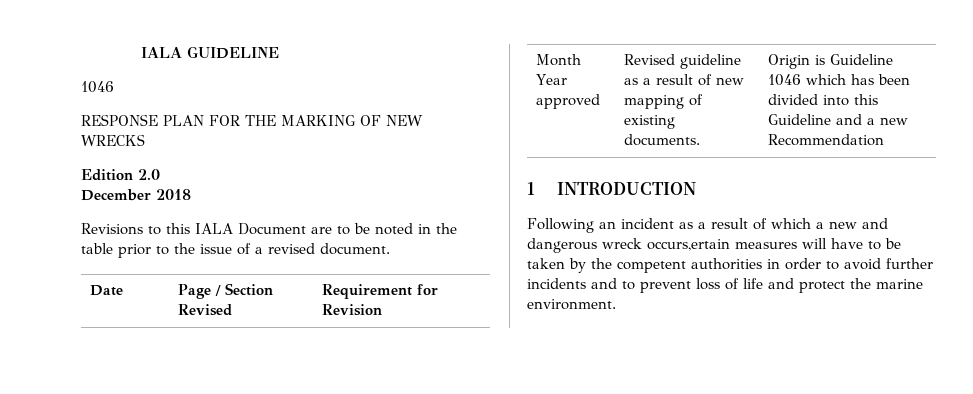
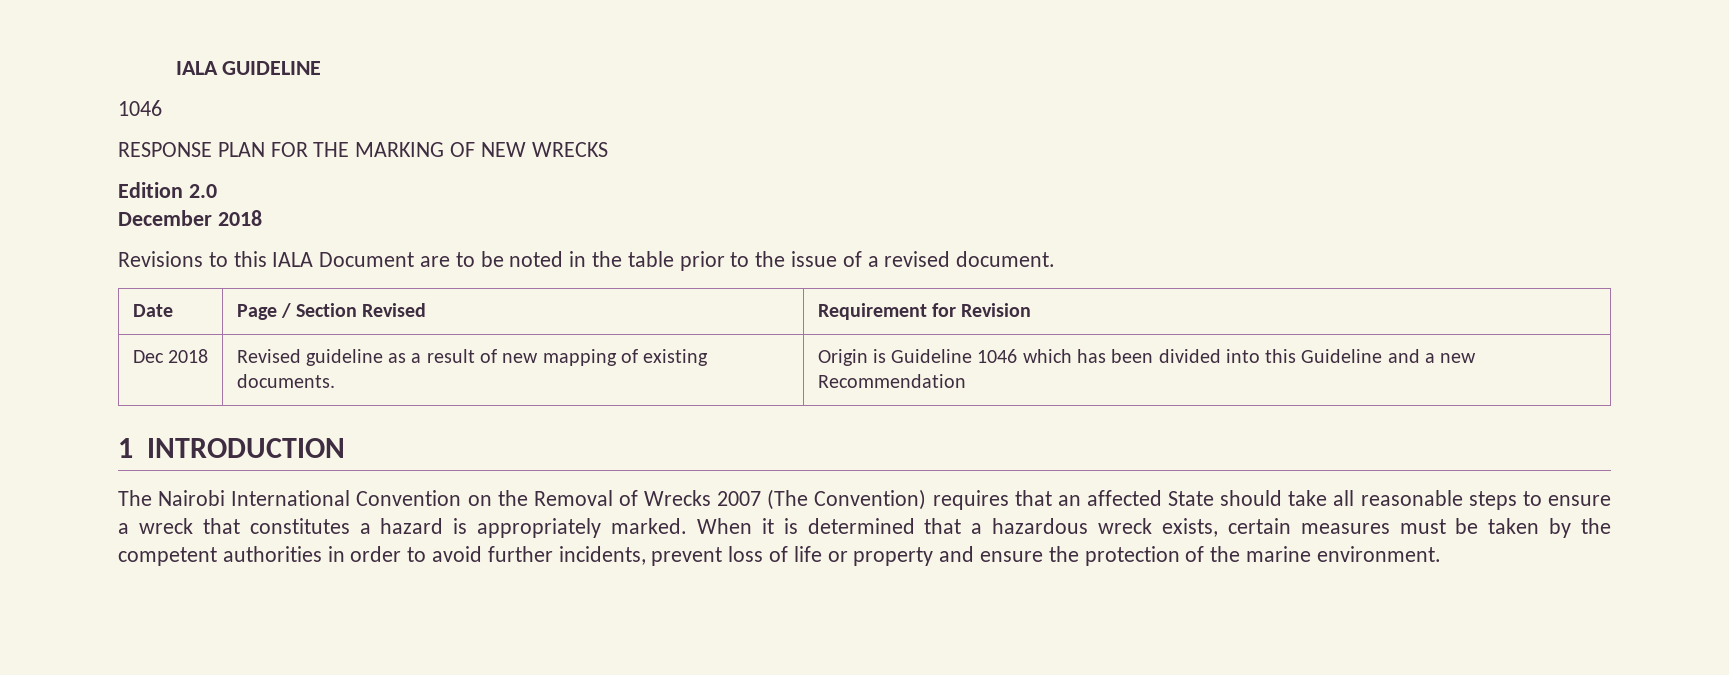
- Month Year approved | Revised guideline as a result of new mapping of existing documents. | Origin is Guideline 1046 which has been divided into this Guideline and a new Recommendation
+ Dec 2018 | Revised guideline as a result of new mapping of existing documents. | Origin is Guideline 1046 which has been divided into this Guideline and a new Recommendation
- Following an incident as a result of which a new and dangerous wreck occurs,ertain measures will have to be taken by the competent authorities in order to avoid further incidents and to prevent loss of life and protect the marine environment.
+ The Nairobi International Convention on the Removal of Wrecks 2007 (The Convention) requires that an affected State should take all reasonable steps to ensure a wreck that constitutes a hazard is appropriately marked. When it is determined that a hazardous wreck exists, certain measures must be taken by the competent authorities in order to avoid further incidents, prevent loss of life or property and ensure the protection of the marine environment.

